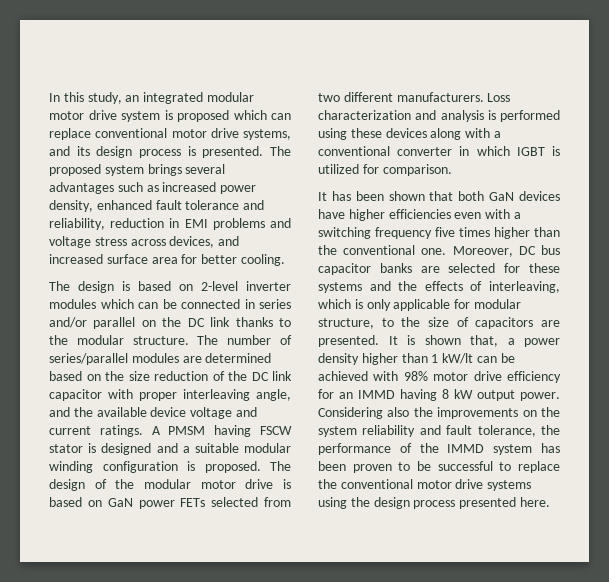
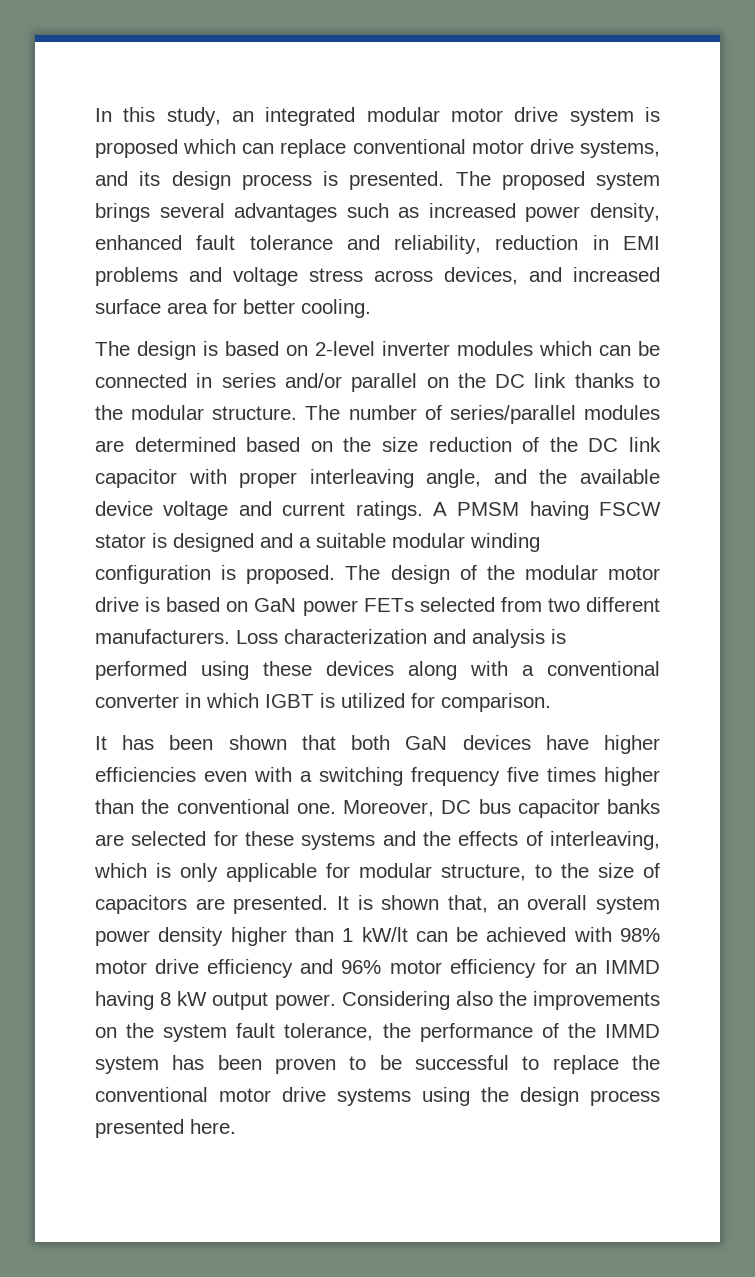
- It is shown that, a power density higher than 1 kW/lt can be achieved with 98% motor drive efficiency for an IMMD having 8 kW output power.
+ It is shown that, an overall system power density higher than 1 kW/lt can be achieved with 98% motor drive efficiency and 96% motor efficiency for an IMMD having 8 kW output power.
- Considering also the improvements on the system reliability and fault tolerance, the performance of the IMMD system has been proven to be successful to replace the conventional motor drive systems using the design process presented here.
+ Considering also the improvements on the system fault tolerance, the performance of the IMMD system has been proven to be successful to replace the conventional motor drive systems using the design process presented here.

